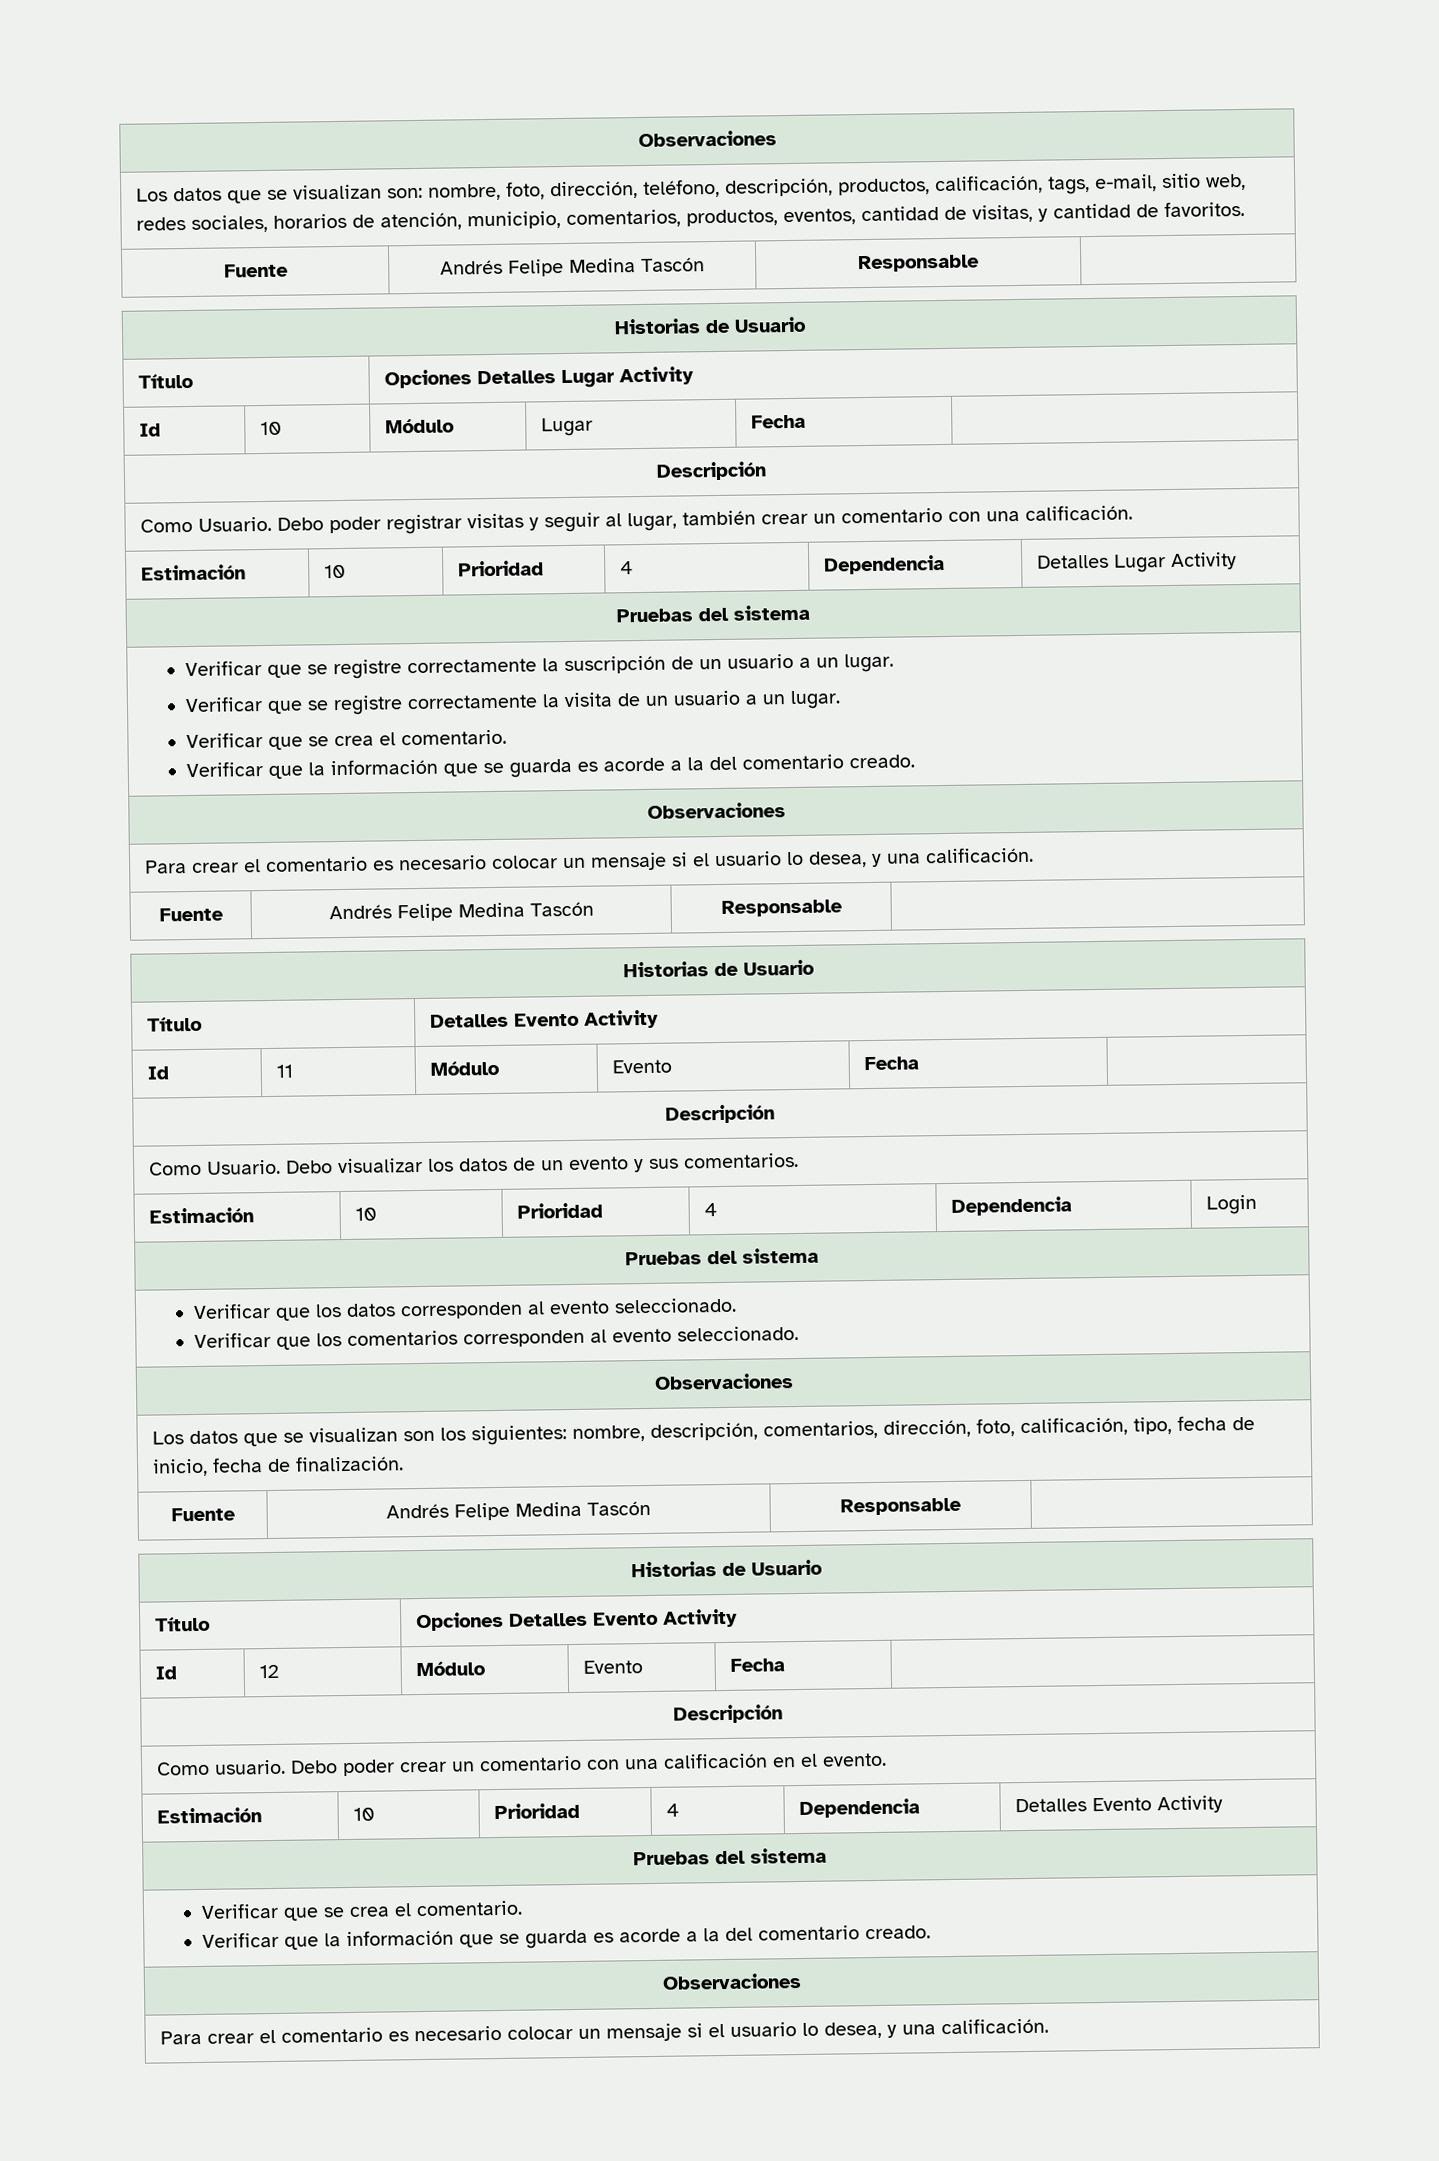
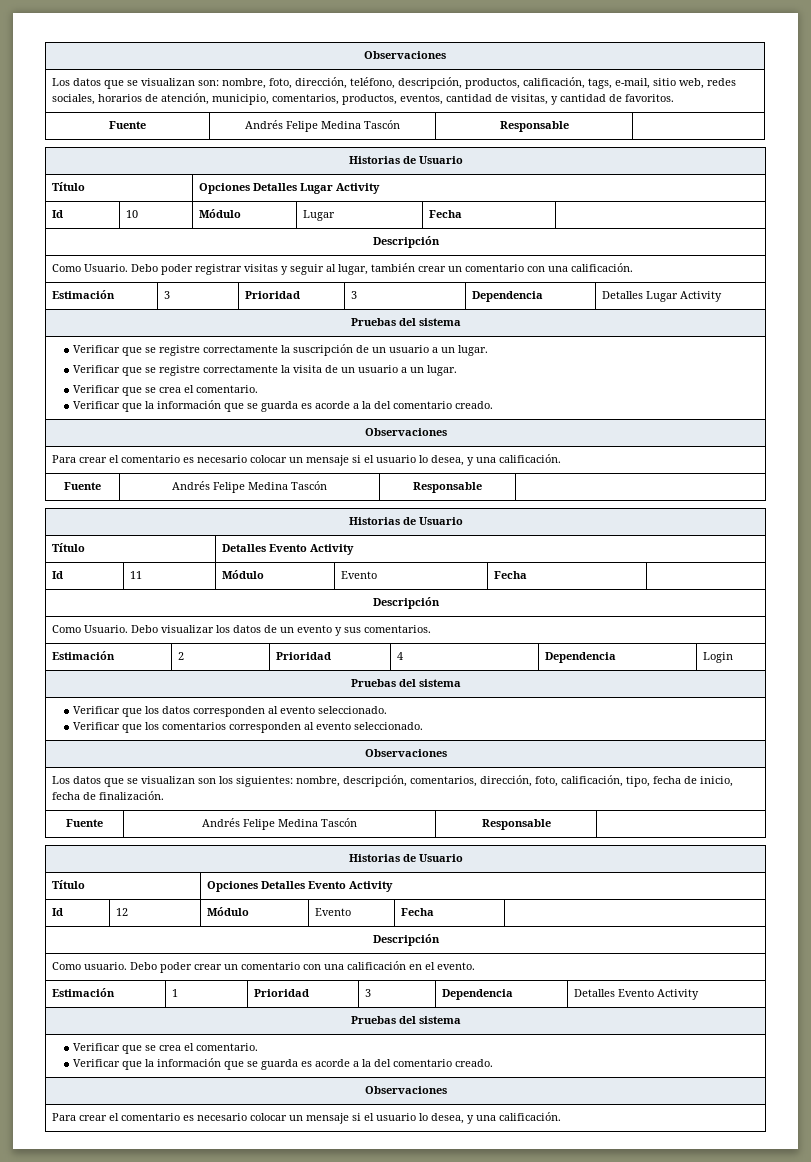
- Estimación | 10 | Prioridad | 4 | Dependencia | Detalles Lugar Activity
+ Estimación | 3 | Prioridad | 3 | Dependencia | Detalles Lugar Activity
- Estimación | 10 | Prioridad | 4 | Dependencia | Login
+ Estimación | 2 | Prioridad | 4 | Dependencia | Login
- Estimación | 10 | Prioridad | 4 | Dependencia | Detalles Evento Activity
+ Estimación | 1 | Prioridad | 3 | Dependencia | Detalles Evento Activity

